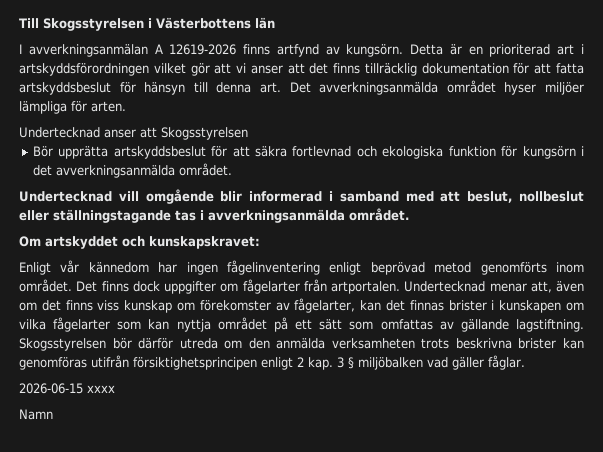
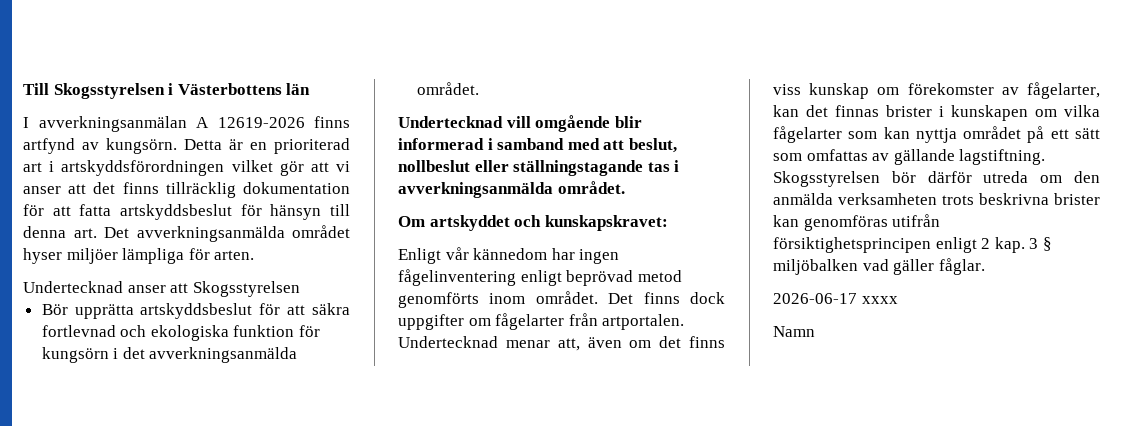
- 2026-06-15 xxxx
+ 2026-06-17 xxxx

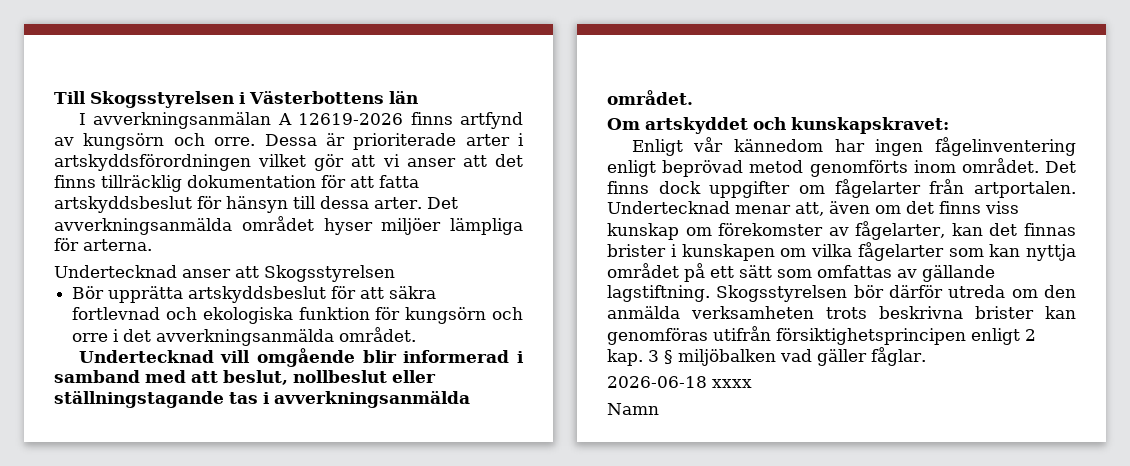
- I avverkningsanmälan A 12619-2026 finns artfynd av kungsörn. Detta är en prioriterad art i artskyddsförordningen vilket gör att vi anser att det finns tillräcklig dokumentation för att fatta artskyddsbeslut för hänsyn till denna art. Det avverkningsanmälda området hyser miljöer lämpliga för arten.
+ I avverkningsanmälan A 12619-2026 finns artfynd av kungsörn och orre. Dessa är prioriterade arter i artskyddsförordningen vilket gör att vi anser att det finns tillräcklig dokumentation för att fatta artskyddsbeslut för hänsyn till dessa arter. Det avverkningsanmälda området hyser miljöer lämpliga för arterna.
- Bör upprätta artskyddsbeslut för att säkra fortlevnad och ekologiska funktion för kungsörn i det avverkningsanmälda området.
+ Bör upprätta artskyddsbeslut för att säkra fortlevnad och ekologiska funktion för kungsörn och orre i det avverkningsanmälda området.
- 2026-06-17 xxxx
+ 2026-06-18 xxxx

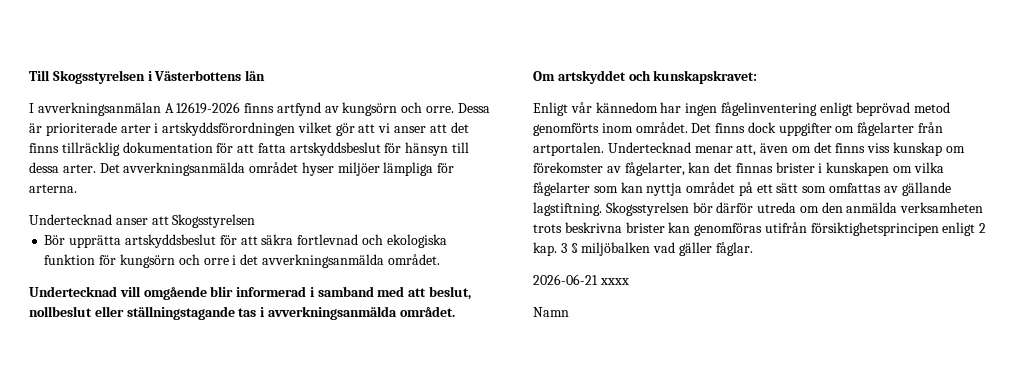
- 2026-06-18 xxxx
+ 2026-06-21 xxxx

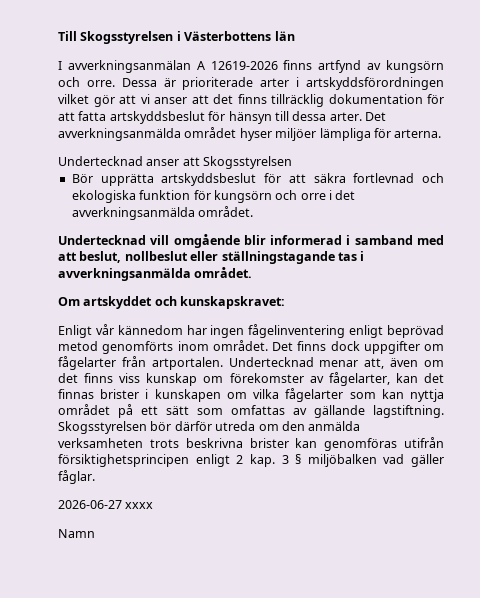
- 2026-06-21 xxxx
+ 2026-06-27 xxxx

